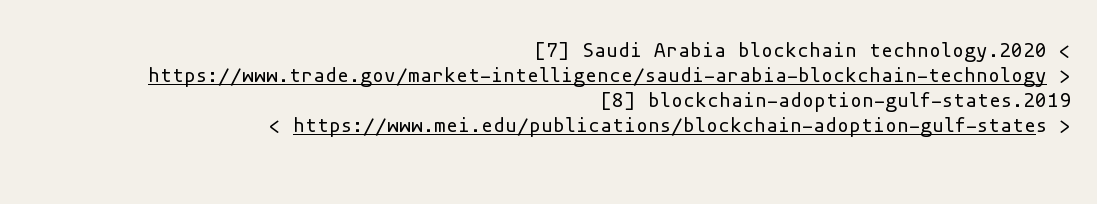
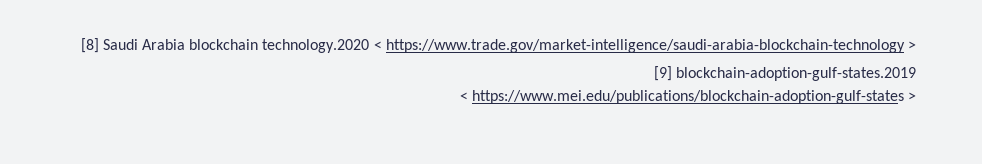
- [7] Saudi Arabia blockchain technology.2020 < https://www.trade.gov/market-intelligence/saudi-arabia-blockchain-technology >
+ [8] Saudi Arabia blockchain technology.2020 < https://www.trade.gov/market-intelligence/saudi-arabia-blockchain-technology >
- [8] blockchain-adoption-gulf-states.2019
+ [9] blockchain-adoption-gulf-states.2019

